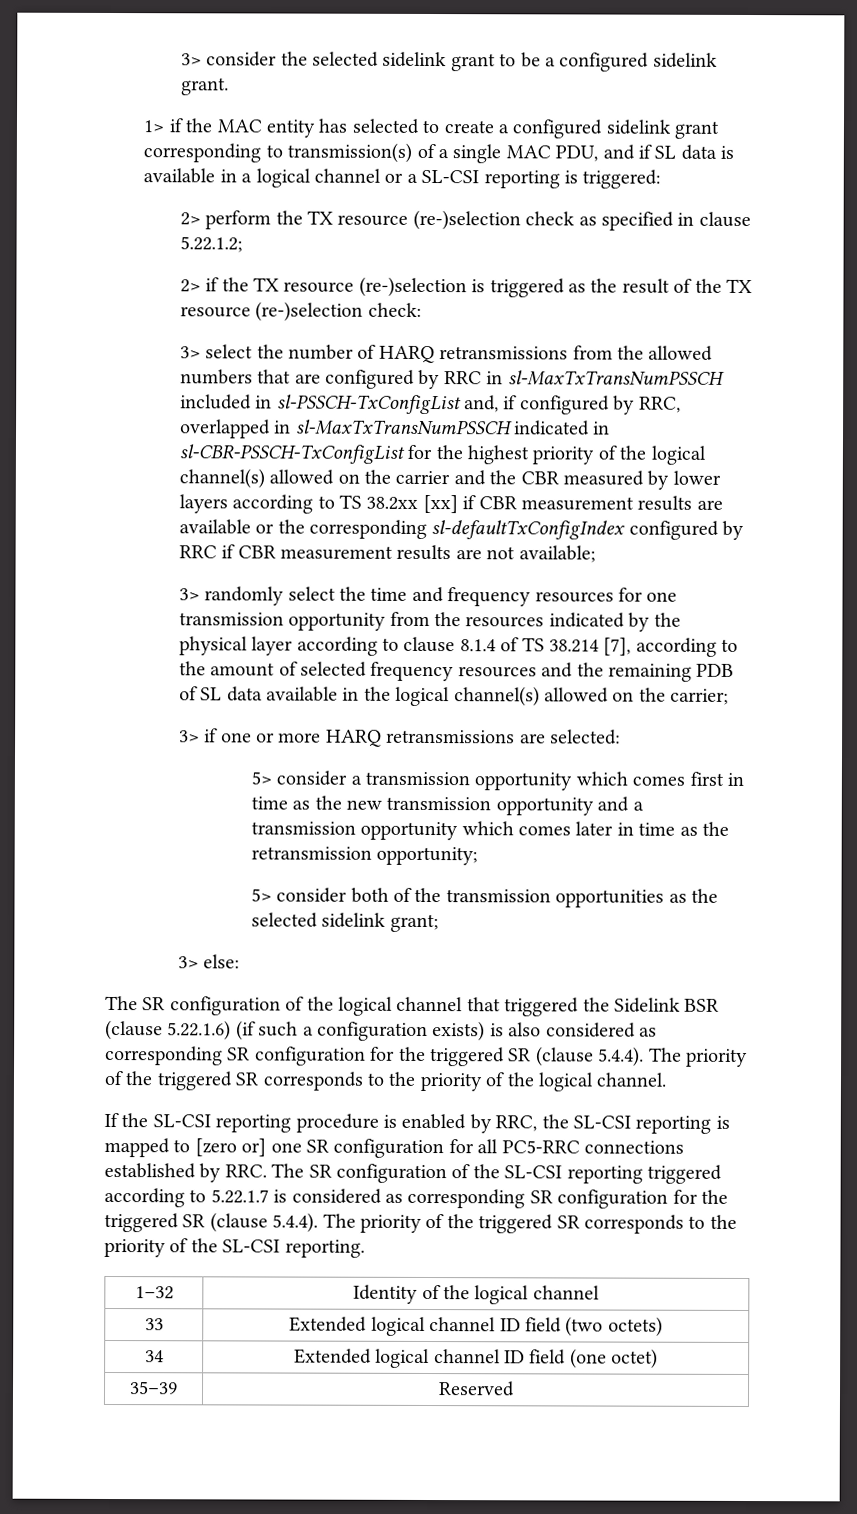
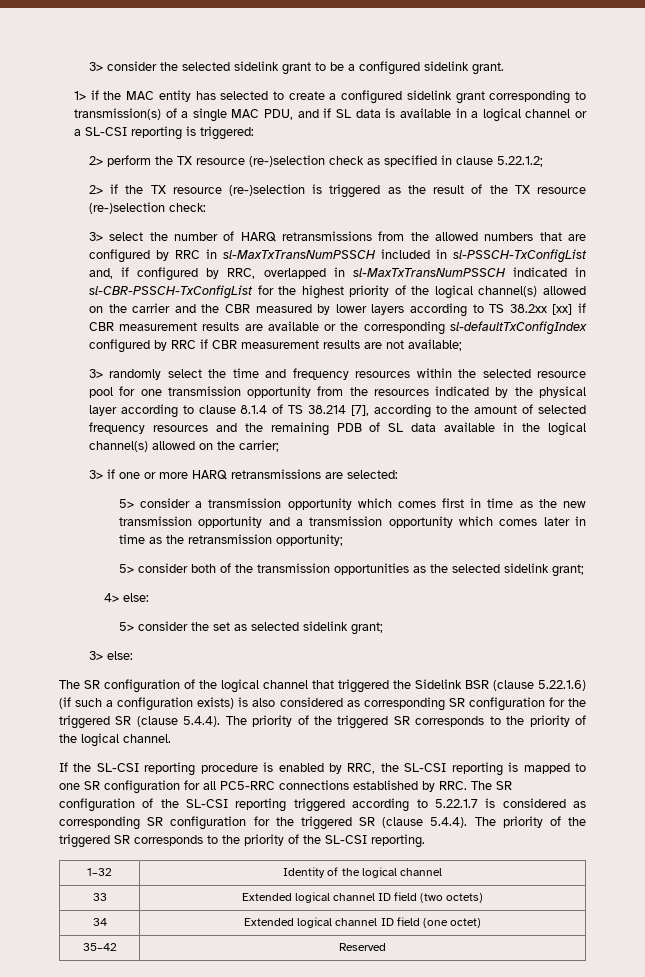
- 3> randomly select the time and frequency resources for one transmission opportunity from the resources indicated by the physical layer according to clause 8.1.4 of TS 38.214 [7], according to the amount of selected frequency resources and the remaining PDB of SL data available in the logical channel(s) allowed on the carrier;
+ 3> randomly select the time and frequency resources within the selected resource pool for one transmission opportunity from the resources indicated by the physical layer according to clause 8.1.4 of TS 38.214 [7], according to the amount of selected frequency resources and the remaining PDB of SL data available in the logical channel(s) allowed on the carrier;
+ 4> else:
+ 5> consider the set as selected sidelink grant;
- If the SL-CSI reporting procedure is enabled by RRC, the SL-CSI reporting is mapped to [zero or] one SR configuration for all PC5-RRC connections established by RRC. The SR configuration of the SL-CSI reporting triggered according to 5.22.1.7 is considered as corresponding SR configuration for the triggered SR (clause 5.4.4). The priority of the triggered SR corresponds to the priority of the SL-CSI reporting.
+ If the SL-CSI reporting procedure is enabled by RRC, the SL-CSI reporting is mapped to one SR configuration for all PC5-RRC connections established by RRC. The SR configuration of the SL-CSI reporting triggered according to 5.22.1.7 is considered as corresponding SR configuration for the triggered SR (clause 5.4.4). The priority of the triggered SR corresponds to the priority of the SL-CSI reporting.
- 35–39 | Reserved
+ 35–42 | Reserved

